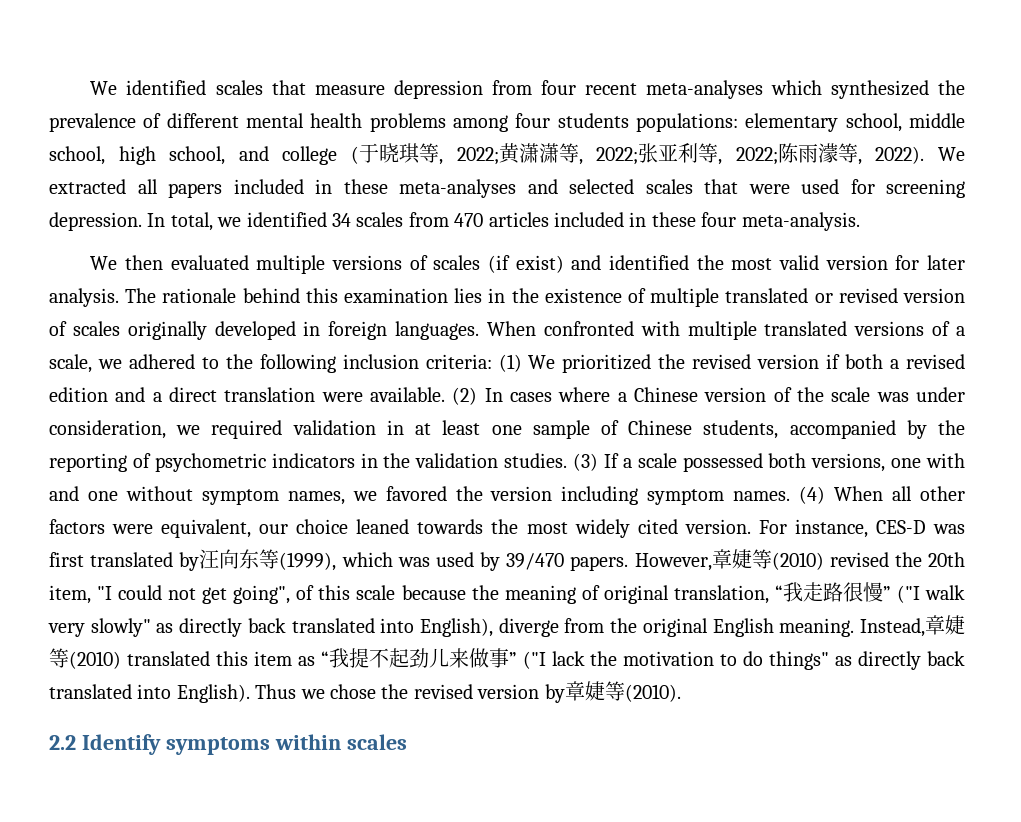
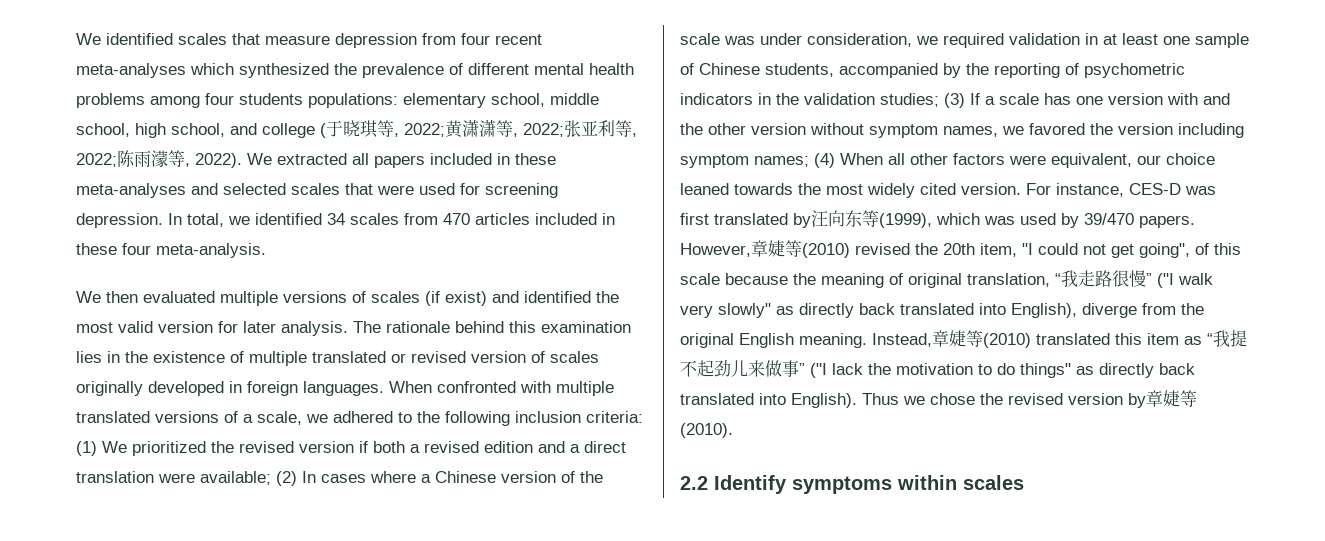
- (1) We prioritized the revised version if both a revised edition and a direct translation were available.
+ (1) We prioritized the revised version if both a revised edition and a direct translation were available;
- (2) In cases where a Chinese version of the scale was under consideration, we required validation in at least one sample of Chinese students, accompanied by the reporting of psychometric indicators in the validation studies.
+ (2) In cases where a Chinese version of the scale was under consideration, we required validation in at least one sample of Chinese students, accompanied by the reporting of psychometric indicators in the validation studies;
- (3) If a scale possessed both versions, one with and one without symptom names, we favored the version including symptom names.
+ (3) If a scale has one version with and the other version without symptom names, we favored the version including symptom names;

